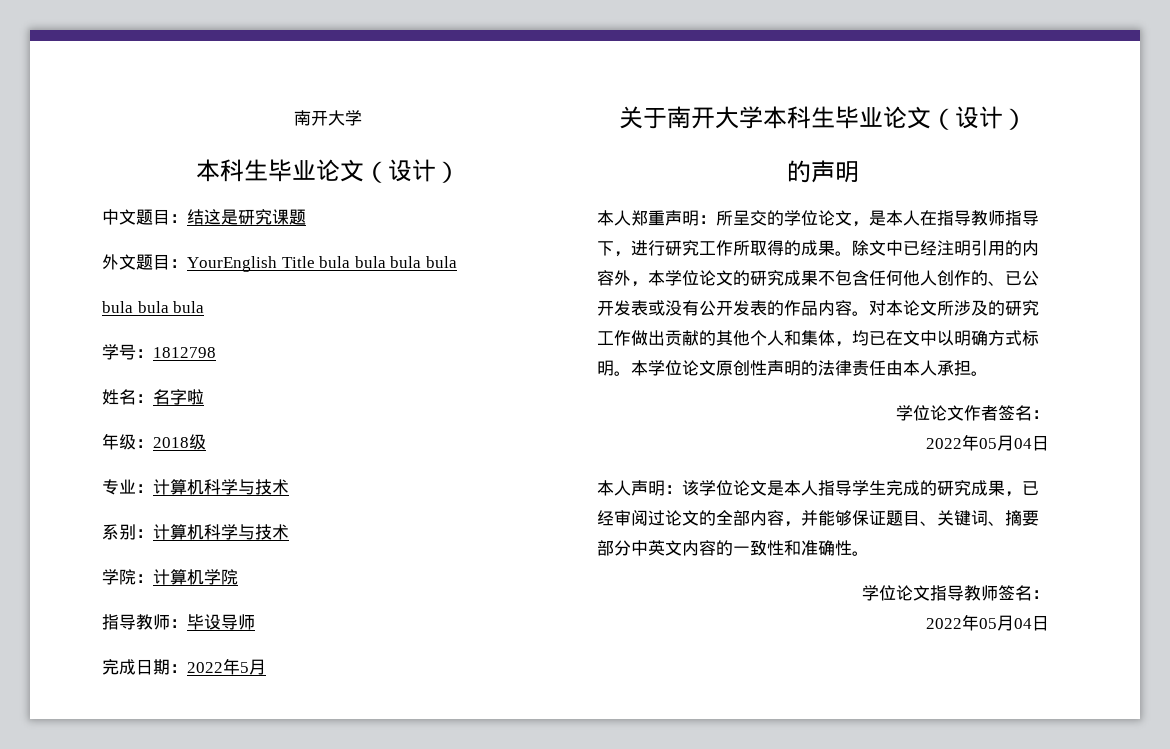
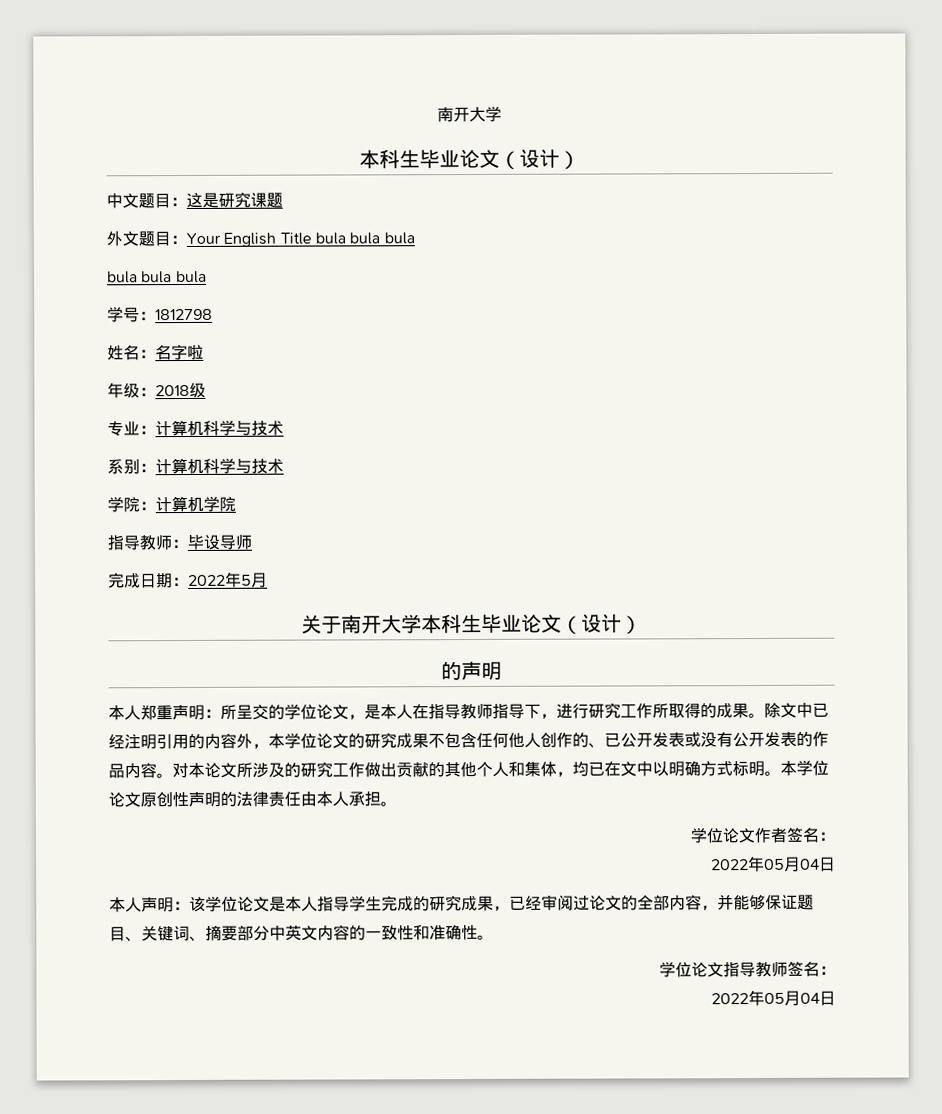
- 中文题目：结这是研究课题
+ 中文题目：这是研究课题
- 外文题目：YourEnglish Title bula bula bula bula
+ 外文题目：Your English Title bula bula bula

